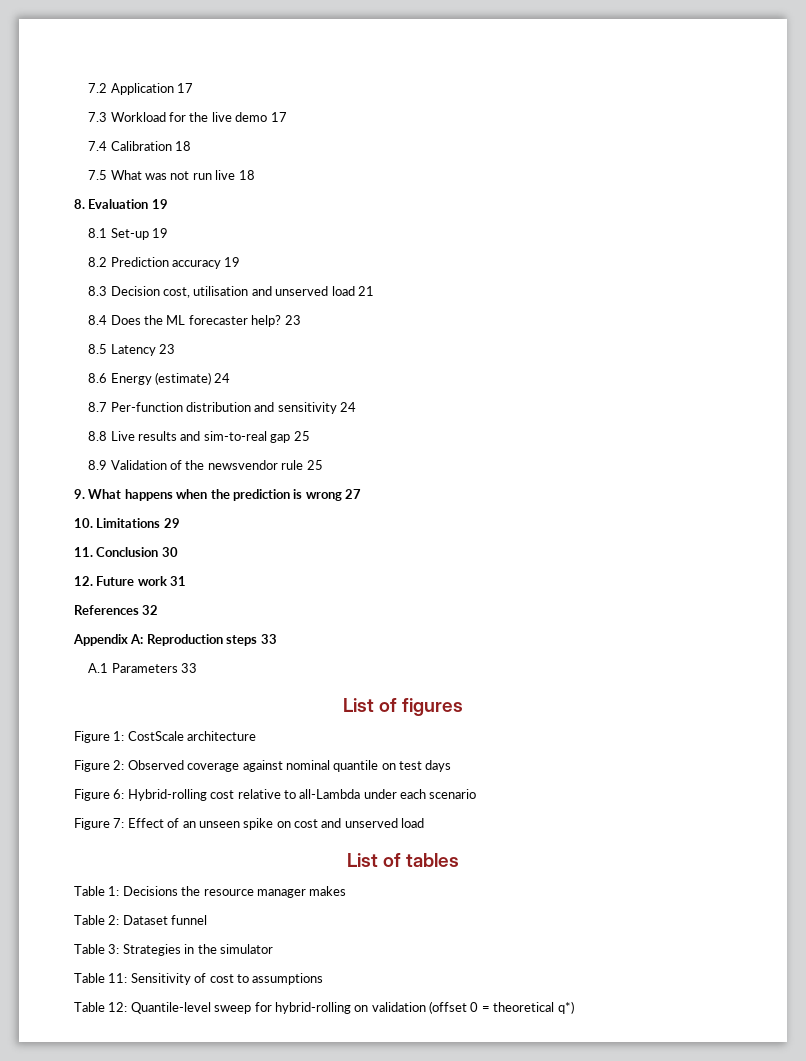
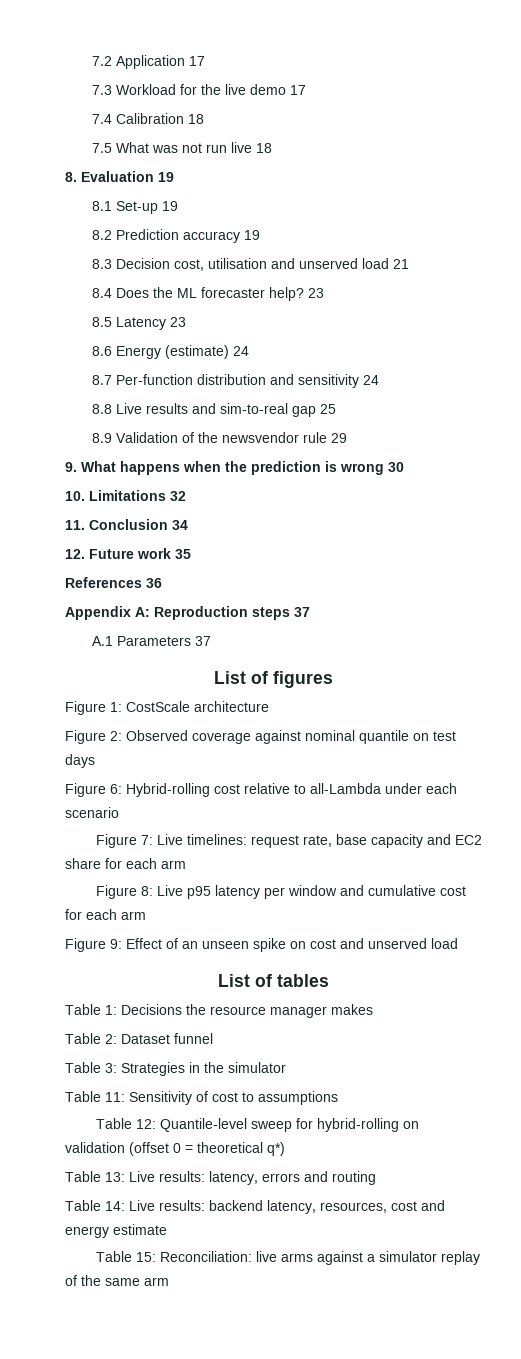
- 8.9 Validation of the newsvendor rule 25
+ 8.9 Validation of the newsvendor rule 29
- 9. What happens when the prediction is wrong 27
+ 9. What happens when the prediction is wrong 30
- 10. Limitations 29
+ 10. Limitations 32
- 11. Conclusion 30
+ 11. Conclusion 34
- 12. Future work 31
+ 12. Future work 35
- References 32
+ References 36
- Appendix A: Reproduction steps 33
+ Appendix A: Reproduction steps 37
- A.1 Parameters 33
+ A.1 Parameters 37
- Figure 7: Effect of an unseen spike on cost and unserved load
+ Figure 7: Live timelines: request rate, base capacity and EC2 share for each arm
+ Figure 8: Live p95 latency per window and cumulative cost for each arm
+ Figure 9: Effect of an unseen spike on cost and unserved load
+ Table 13: Live results: latency, errors and routing
+ Table 14: Live results: backend latency, resources, cost and energy estimate
+ Table 15: Reconciliation: live arms against a simulator replay of the same arm

